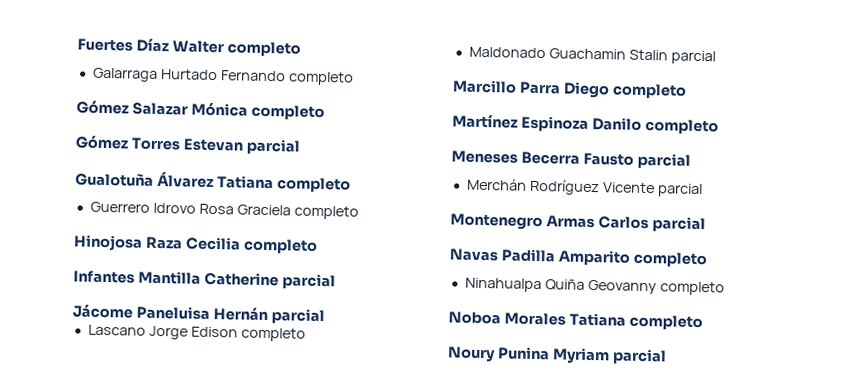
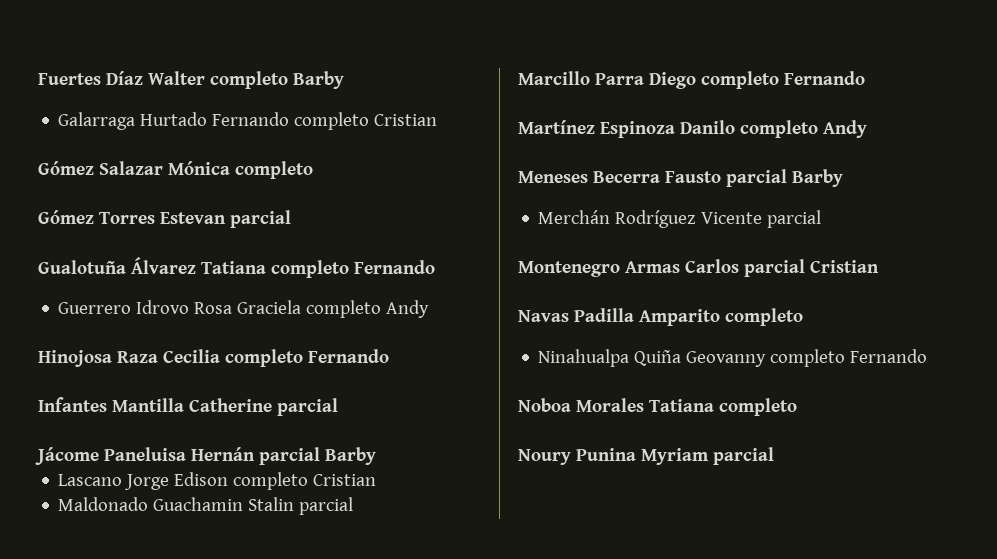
- Fuertes Díaz Walter completo
+ Fuertes Díaz Walter completo Barby
- Galarraga Hurtado Fernando completo
+ Galarraga Hurtado Fernando completo Cristian
- Gualotuña Álvarez Tatiana completo
+ Gualotuña Álvarez Tatiana completo Fernando
- Guerrero Idrovo Rosa Graciela completo
+ Guerrero Idrovo Rosa Graciela completo Andy
- Hinojosa Raza Cecilia completo
+ Hinojosa Raza Cecilia completo Fernando
- Jácome Paneluisa Hernán parcial
+ Jácome Paneluisa Hernán parcial Barby
- Lascano Jorge Edison completo
+ Lascano Jorge Edison completo Cristian
- Marcillo Parra Diego completo
+ Marcillo Parra Diego completo Fernando
- Martínez Espinoza Danilo completo
+ Martínez Espinoza Danilo completo Andy
- Meneses Becerra Fausto parcial
+ Meneses Becerra Fausto parcial Barby
- Montenegro Armas Carlos parcial
+ Montenegro Armas Carlos parcial Cristian
- Ninahualpa Quiña Geovanny completo
+ Ninahualpa Quiña Geovanny completo Fernando

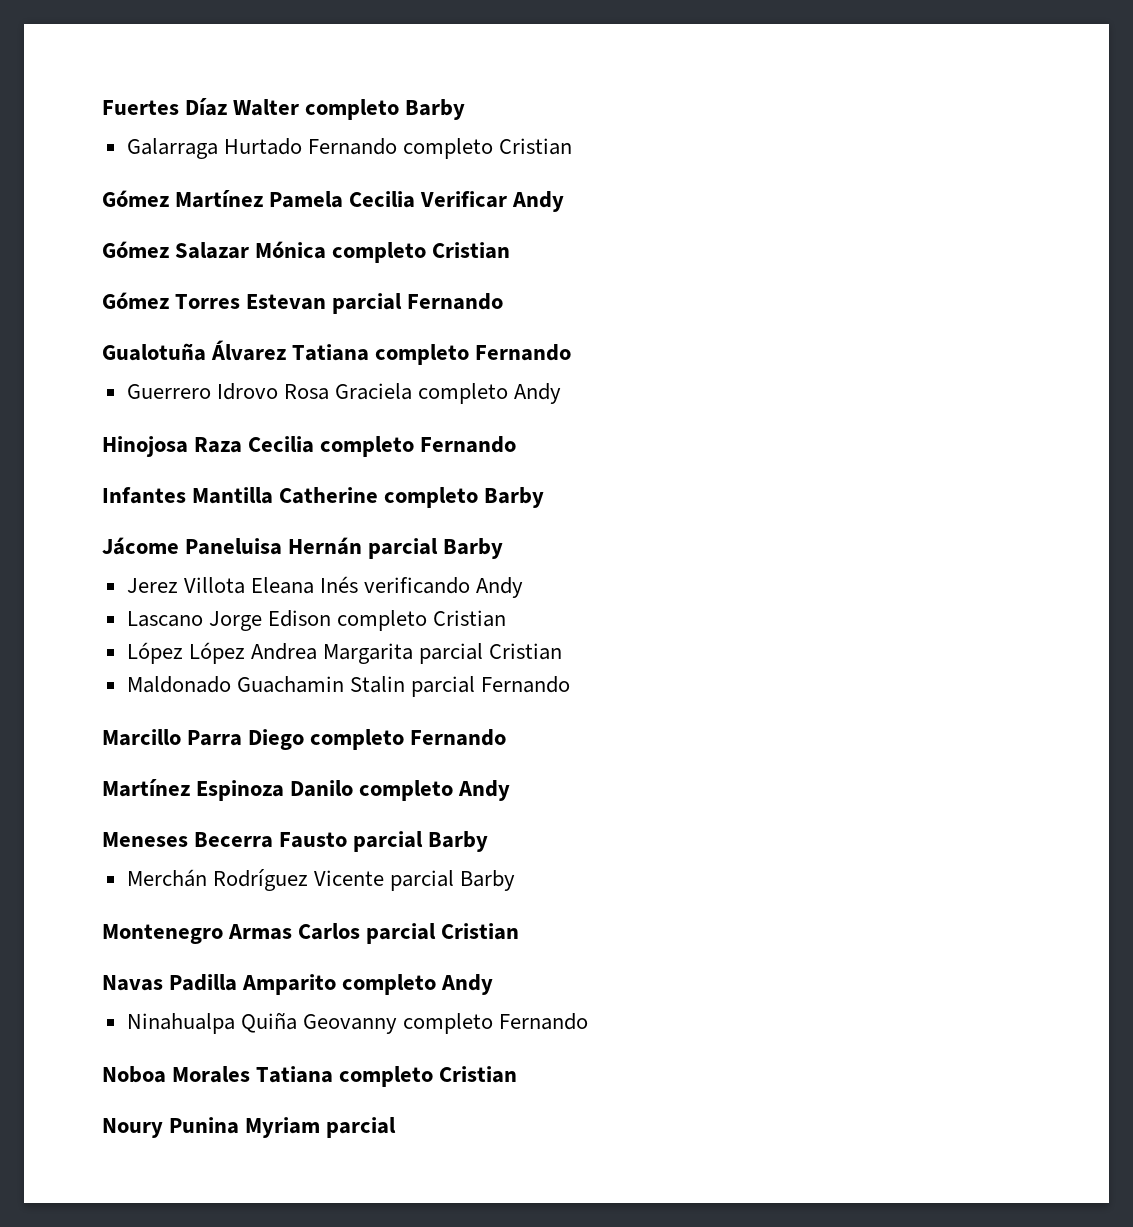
+ Gómez Martínez Pamela Cecilia Verificar Andy
- Gómez Salazar Mónica completo
+ Gómez Salazar Mónica completo Cristian
- Gómez Torres Estevan parcial
+ Gómez Torres Estevan parcial Fernando
- Infantes Mantilla Catherine parcial
+ Infantes Mantilla Catherine completo Barby
+ Jerez Villota Eleana Inés verificando Andy
+ López López Andrea Margarita parcial Cristian
- Maldonado Guachamin Stalin parcial
+ Maldonado Guachamin Stalin parcial Fernando
- Merchán Rodríguez Vicente parcial
+ Merchán Rodríguez Vicente parcial Barby
- Navas Padilla Amparito completo
+ Navas Padilla Amparito completo Andy
- Noboa Morales Tatiana completo
+ Noboa Morales Tatiana completo Cristian

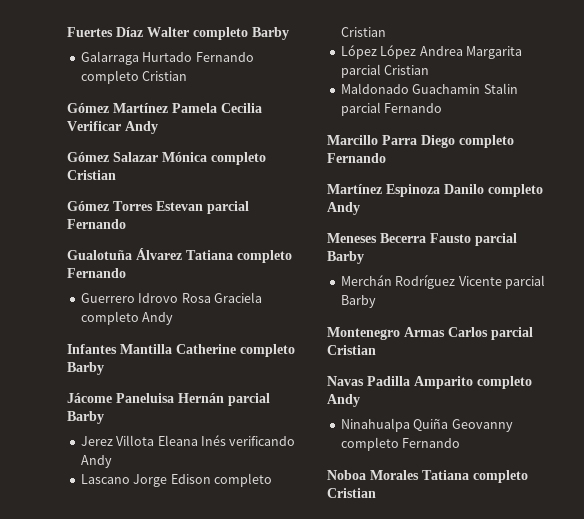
- Hinojosa Raza Cecilia completo Fernando
- Noury Punina Myriam parcial

